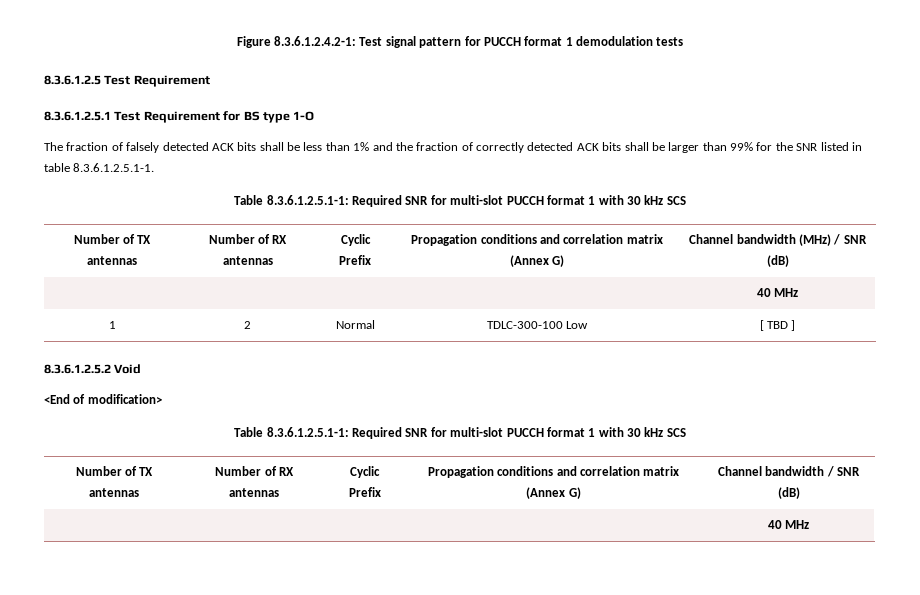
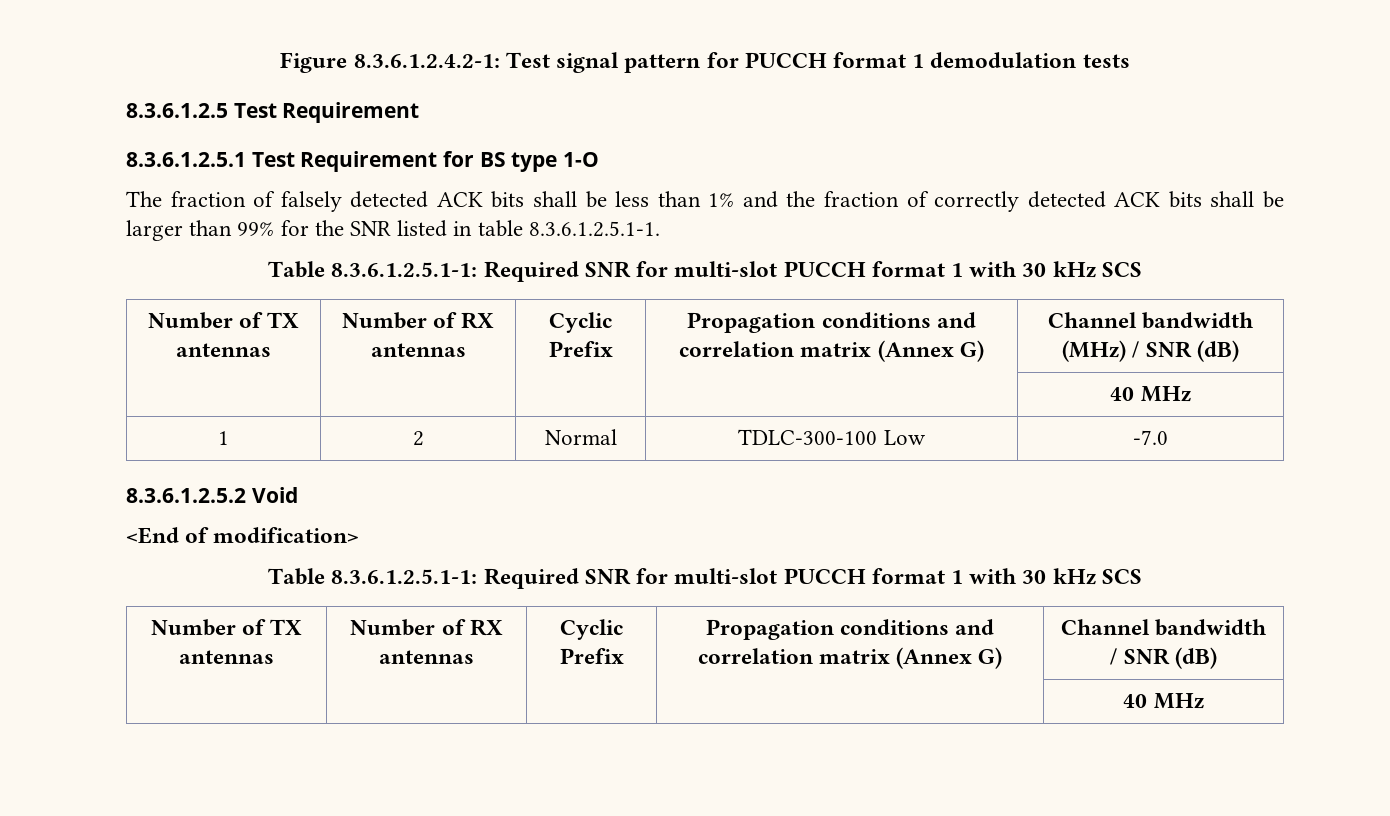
- 1 | 2 | Normal | TDLC-300-100 Low | [ TBD ]
+ 1 | 2 | Normal | TDLC-300-100 Low | -7.0

